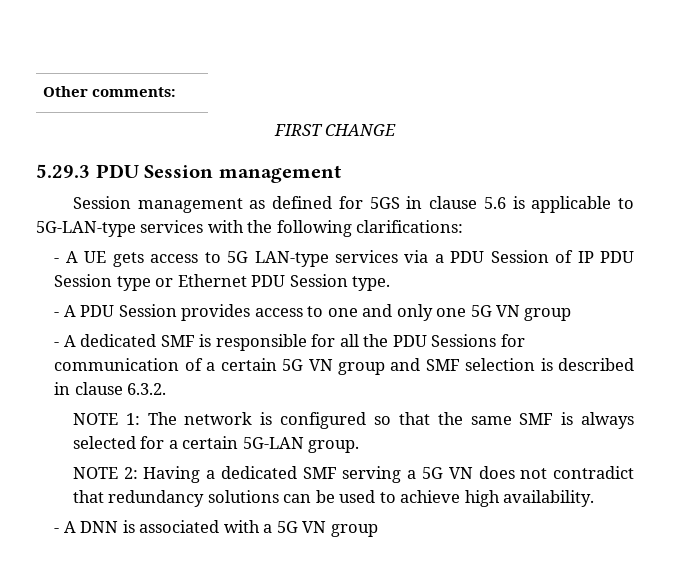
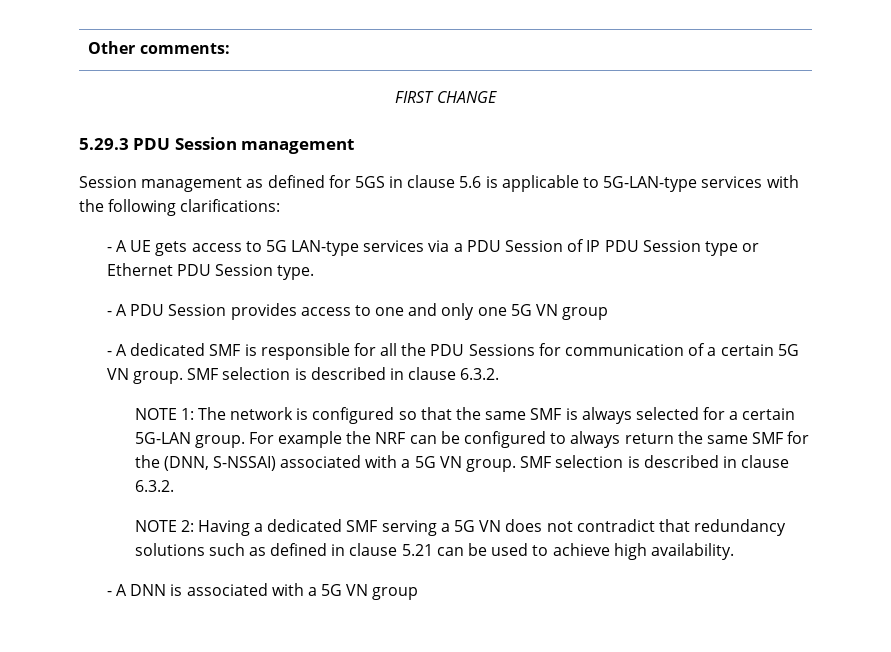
- - A dedicated SMF is responsible for all the PDU Sessions for communication of a certain 5G VN group and SMF selection is described in clause 6.3.2.
+ - A dedicated SMF is responsible for all the PDU Sessions for communication of a certain 5G VN group. SMF selection is described in clause 6.3.2.
+ For example the NRF can be configured to always return the same SMF for the (DNN, S-NSSAI) associated with a 5G VN group. SMF selection is described in clause 6.3.2.
- NOTE 2: Having a dedicated SMF serving a 5G VN does not contradict that redundancy solutions can be used to achieve high availability.
+ NOTE 2: Having a dedicated SMF serving a 5G VN does not contradict that redundancy solutions such as defined in clause 5.21 can be used to achieve high availability.

